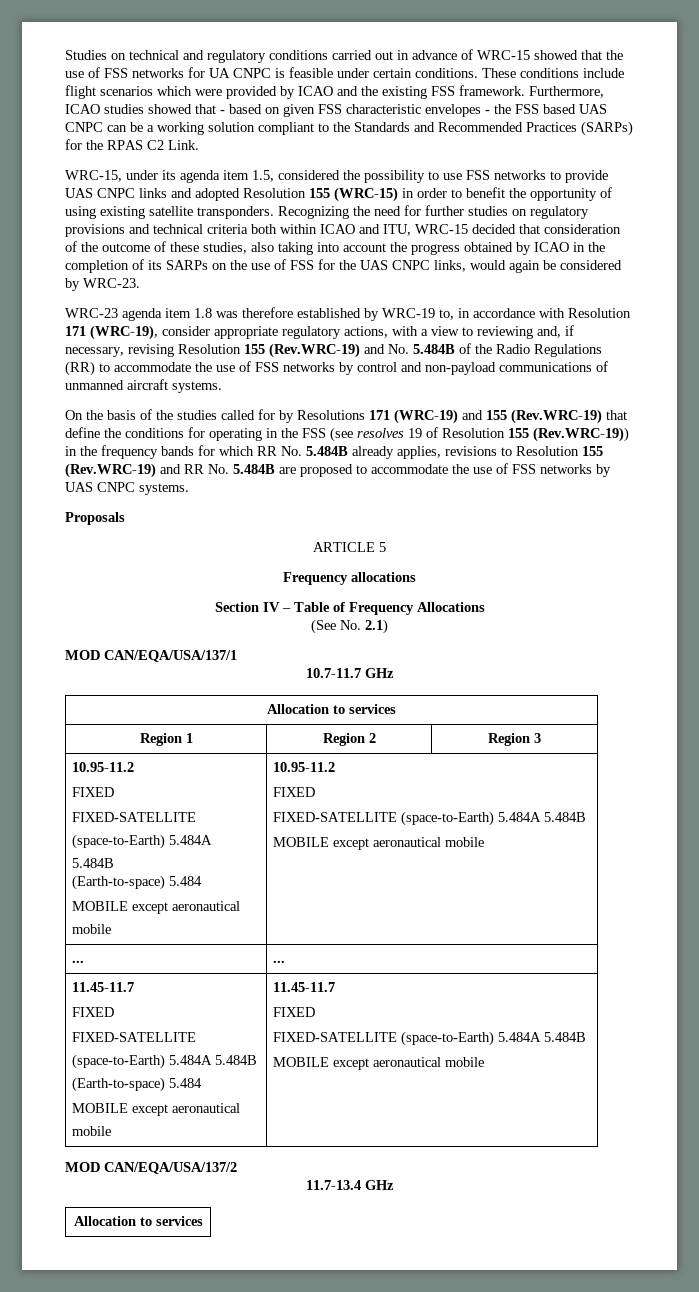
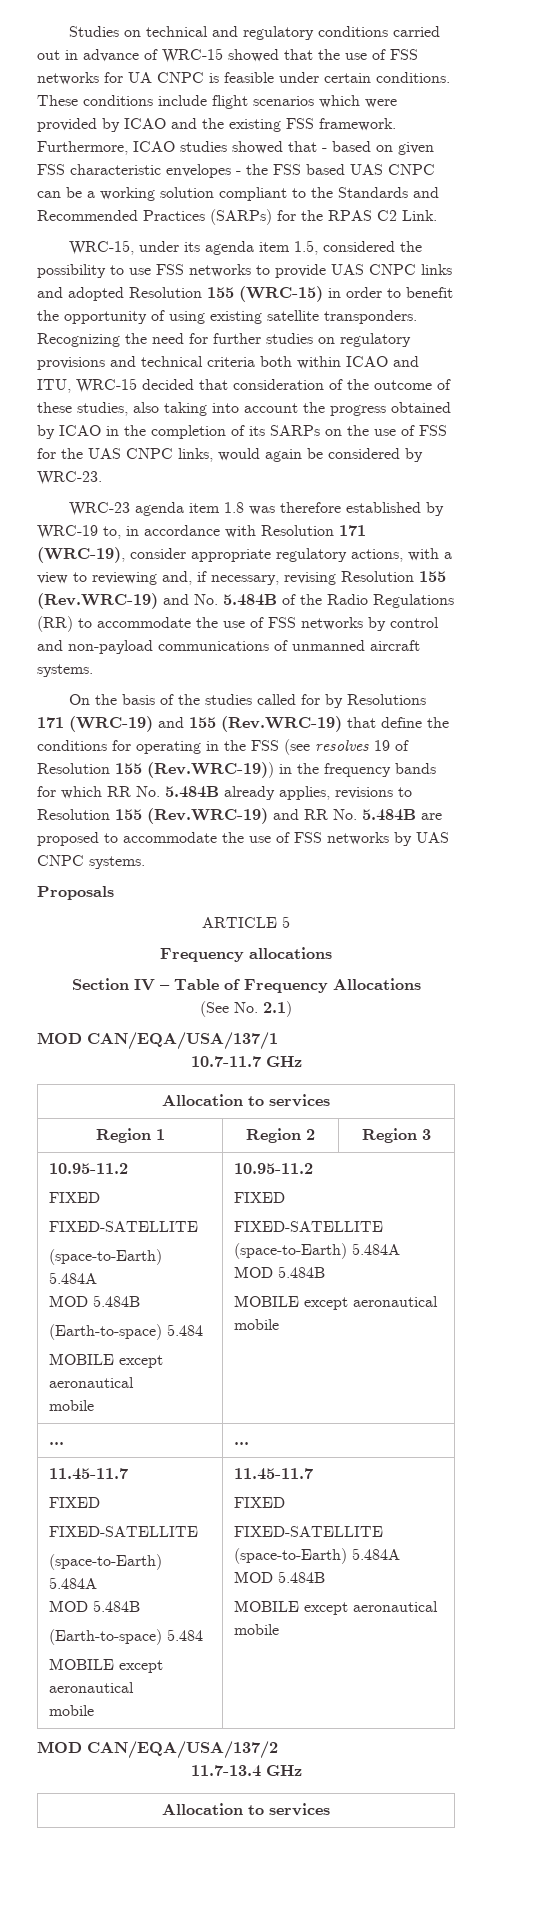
  Region 1 | Region 2 | Region 3
  10.95-11.2
  FIXED
  FIXED-SATELLITE
  (space-to-Earth) 5.484A
- 5.484B
+ MOD 5.484B
  (Earth-to-space) 5.484
  MOBILE except aeronautical
  mobile | 10.95-11.2
  FIXED
- FIXED-SATELLITE (space-to-Earth) 5.484A 5.484B
+ FIXED-SATELLITE (space-to-Earth) 5.484A MOD 5.484B
  ... | ...
  11.45-11.7
  FIXED
  FIXED-SATELLITE
- (space-to-Earth) 5.484A 5.484B
+ (space-to-Earth) 5.484A
+ MOD 5.484B
  (Earth-to-space) 5.484
  MOBILE except aeronautical
  mobile | 11.45-11.7
  FIXED
- FIXED-SATELLITE (space-to-Earth) 5.484A 5.484B
+ FIXED-SATELLITE (space-to-Earth) 5.484A MOD 5.484B

